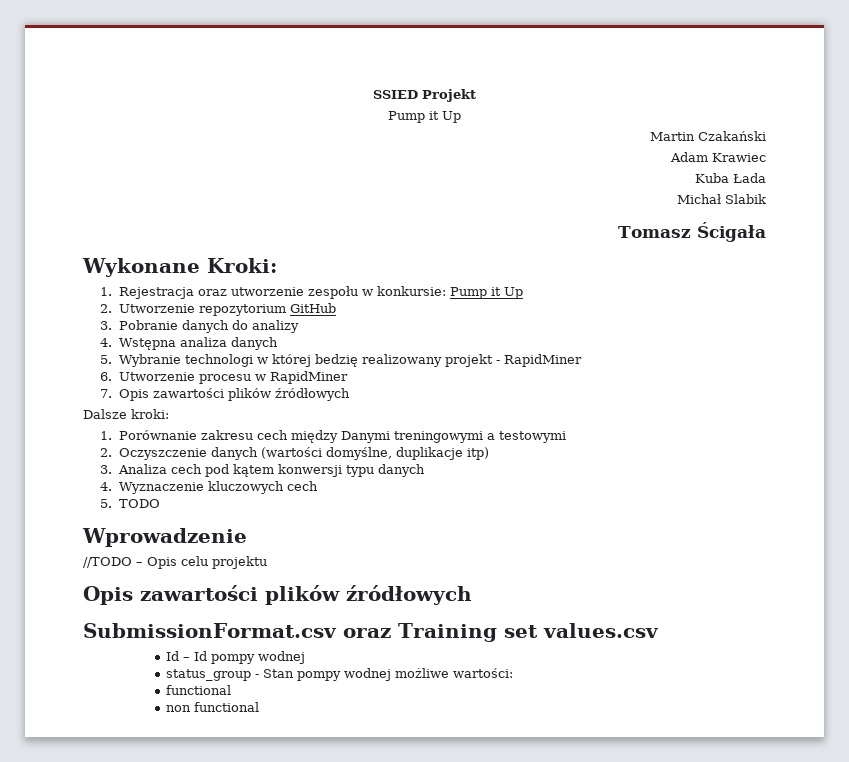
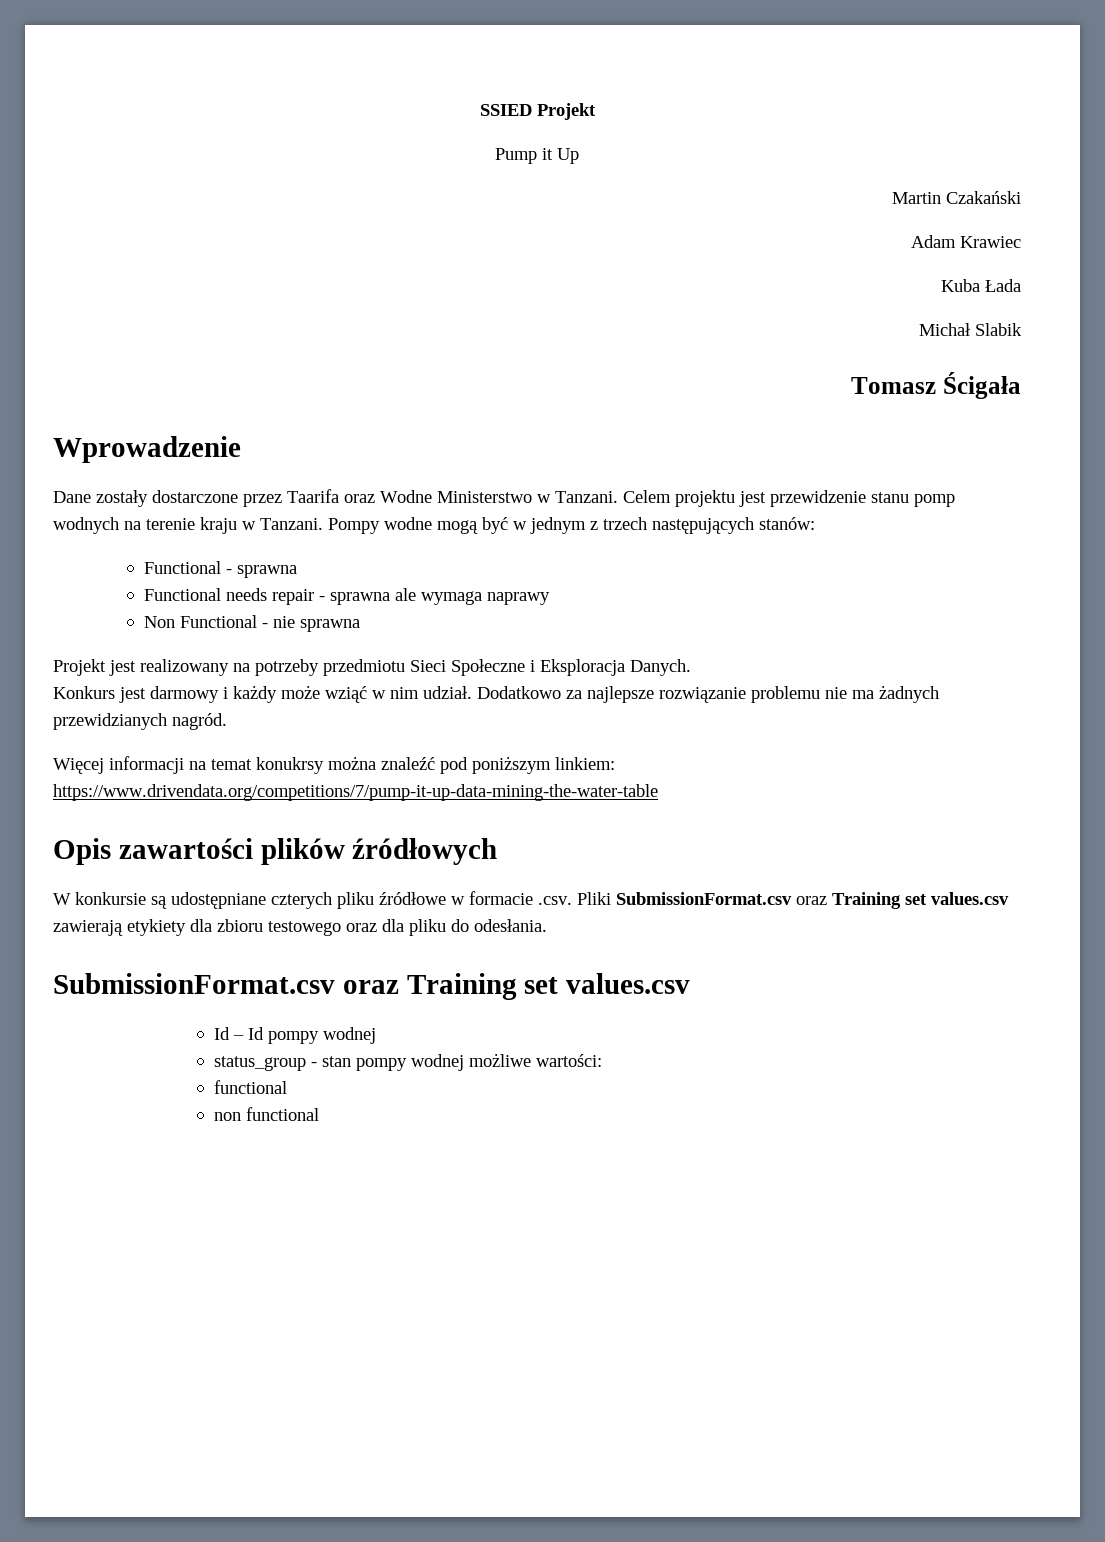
- Wykonane Kroki:
- 1. Rejestracja oraz utworzenie zespołu w konkursie: Pump it Up
- 2. Utworzenie repozytorium GitHub
- 3. Pobranie danych do analizy
- 4. Wstępna analiza danych
- 5. Wybranie technologi w której bedzię realizowany projekt - RapidMiner
- 6. Utworzenie procesu w RapidMiner
- 7. Opis zawartości plików źródłowych
- Dalsze kroki:
- 1. Porównanie zakresu cech między Danymi treningowymi a testowymi
- 2. Oczyszczenie danych (wartości domyślne, duplikacje itp)
- 3. Analiza cech pod kątem konwersji typu danych
- 4. Wyznaczenie kluczowych cech
- 5. TODO
  Wprowadzenie
- //TODO – Opis celu projektu
+ Dane zostały dostarczone przez Taarifa oraz Wodne Ministerstwo w Tanzani. Celem projektu jest przewidzenie stanu pomp wodnych na terenie kraju w Tanzani. Pompy wodne mogą być w jednym z trzech następujących stanów:
+ Functional - sprawna
+ Functional needs repair - sprawna ale wymaga naprawy
+ Non Functional - nie sprawna
+ Projekt jest realizowany na potrzeby przedmiotu Sieci Społeczne i Eksploracja Danych.
+ Konkurs jest darmowy i każdy może wziąć w nim udział. Dodatkowo za najlepsze rozwiązanie problemu nie ma żadnych przewidzianych nagród.
+ Więcej informacji na temat konukrsy można znaleźć pod poniższym linkiem: https://www.drivendata.org/competitions/7/pump-it-up-data-mining-the-water-table
  Opis zawartości plików źródłowych
+ W konkursie są udostępniane czterych pliku źródłowe w formacie .csv. Pliki SubmissionFormat.csv oraz Training set values.csv zawierają etykiety dla zbioru testowego oraz dla pliku do odesłania.
- status_group - Stan pompy wodnej możliwe wartości:
+ status_group - stan pompy wodnej możliwe wartości:

